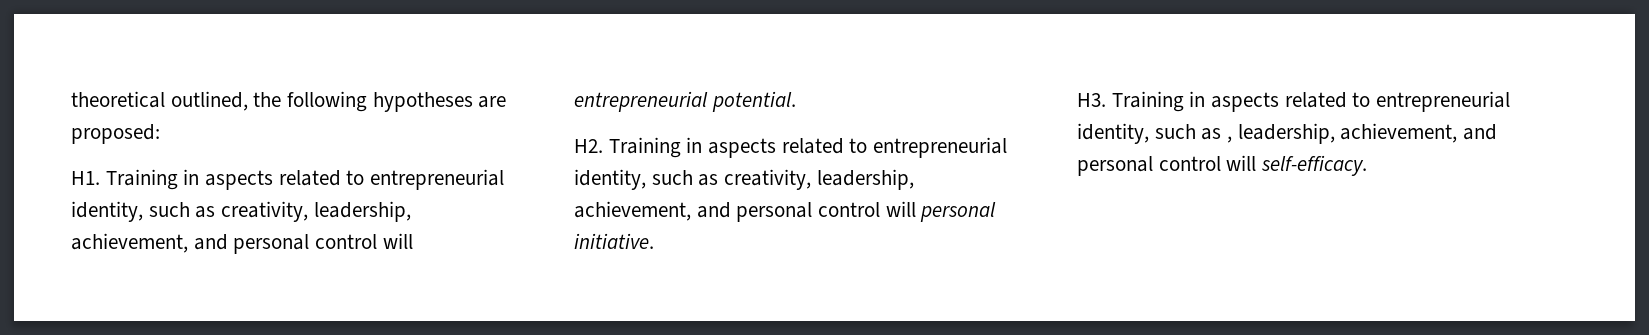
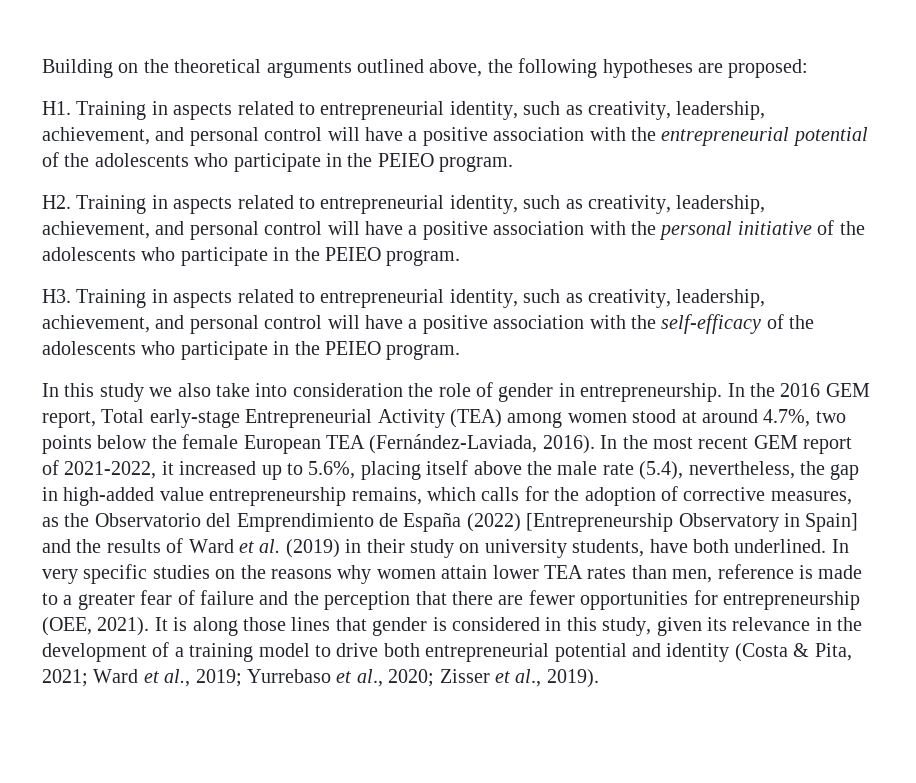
- theoretical outlined, the following hypotheses are proposed:
+ Building on the theoretical arguments outlined above, the following hypotheses are proposed:
- H1. Training in aspects related to entrepreneurial identity, such as creativity, leadership, achievement, and personal control will entrepreneurial potential.
+ H1. Training in aspects related to entrepreneurial identity, such as creativity, leadership, achievement, and personal control will have a positive association with the entrepreneurial potential of the adolescents who participate in the PEIEO program.
- H2. Training in aspects related to entrepreneurial identity, such as creativity, leadership, achievement, and personal control will personal initiative.
+ H2. Training in aspects related to entrepreneurial identity, such as creativity, leadership, achievement, and personal control will have a positive association with the personal initiative of the adolescents who participate in the PEIEO program.
- H3. Training in aspects related to entrepreneurial identity, such as , leadership, achievement, and personal control will self-efficacy.
+ H3. Training in aspects related to entrepreneurial identity, such as creativity, leadership, achievement, and personal control will have a positive association with the self-efficacy of the adolescents who participate in the PEIEO program.
+ In this study we also take into consideration the role of gender in entrepreneurship. In the 2016 GEM report, Total early-stage Entrepreneurial Activity (TEA) among women stood at around 4.7%, two points below the female European TEA (Fernández-Laviada, 2016). In the most recent GEM report of 2021-2022, it increased up to 5.6%, placing itself above the male rate (5.4), nevertheless, the gap in high-added value entrepreneurship remains, which calls for the adoption of corrective measures, as the Observatorio del Emprendimiento de España (2022) [Entrepreneurship Observatory in Spain] and the results of Ward et al. (2019) in their study on university students, have both underlined. In very specific studies on the reasons why women attain lower TEA rates than men, reference is made to a greater fear of failure and the perception that there are fewer opportunities for entrepreneurship (OEE, 2021). It is along those lines that gender is considered in this study, given its relevance in the development of a training model to drive both entrepreneurial potential and identity (Costa & Pita, 2021; Ward et al., 2019; Yurrebaso et al., 2020; Zisser et al., 2019).

